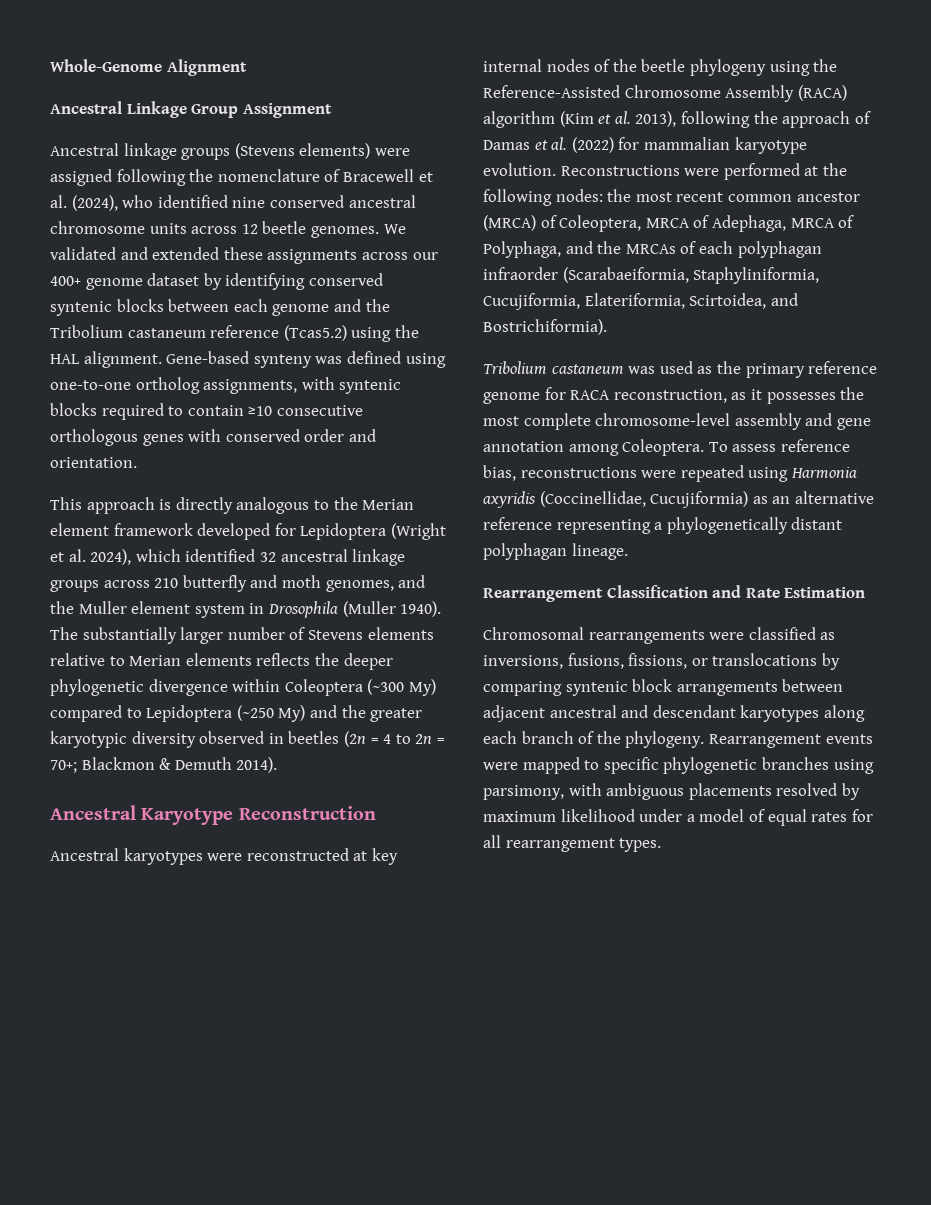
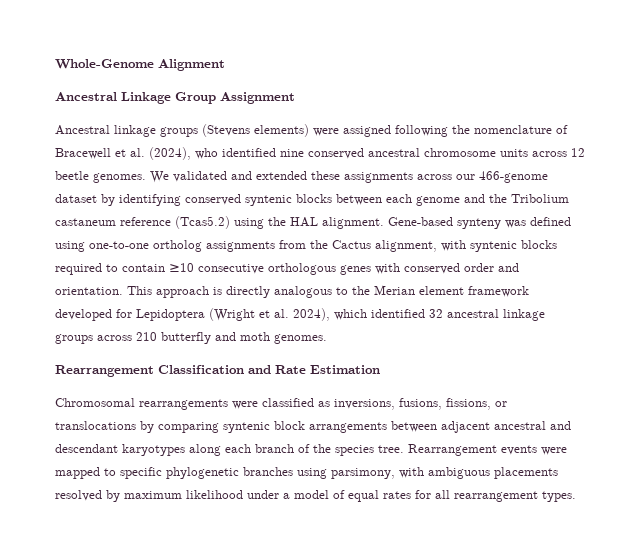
- We validated and extended these assignments across our 400+ genome dataset by identifying conserved syntenic blocks between each genome and the Tribolium castaneum reference (Tcas5.2) using the HAL alignment.
+ We validated and extended these assignments across our 466-genome dataset by identifying conserved syntenic blocks between each genome and the Tribolium castaneum reference (Tcas5.2) using the HAL alignment.
- Gene-based synteny was defined using one-to-one ortholog assignments, with syntenic blocks required to contain ≥10 consecutive orthologous genes with conserved order and orientation.
- This approach is directly analogous to the Merian element framework developed for Lepidoptera (Wright et al. 2024), which identified 32 ancestral linkage groups across 210 butterfly and moth genomes, and the Muller element system in Drosophila (Muller 1940). The substantially larger number of Stevens elements relative to Merian elements reflects the deeper phylogenetic divergence within Coleoptera (~300 My) compared to Lepidoptera (~250 My) and the greater karyotypic diversity observed in beetles (2n = 4 to 2n = 70+; Blackmon & Demuth 2014).
- Ancestral Karyotype Reconstruction
- Ancestral karyotypes were reconstructed at key internal nodes of the beetle phylogeny using the Reference-Assisted Chromosome Assembly (RACA) algorithm (Kim et al. 2013), following the approach of Damas et al. (2022) for mammalian karyotype evolution. Reconstructions were performed at the following nodes: the most recent common ancestor (MRCA) of Coleoptera, MRCA of Adephaga, MRCA of Polyphaga, and the MRCAs of each polyphagan infraorder (Scarabaeiformia, Staphyliniformia, Cucujiformia, Elateriformia, Scirtoidea, and Bostrichiformia).
- Tribolium castaneum was used as the primary reference genome for RACA reconstruction, as it possesses the most complete chromosome-level assembly and gene annotation among Coleoptera. To assess reference bias, reconstructions were repeated using Harmonia axyridis (Coccinellidae, Cucujiformia) as an alternative reference representing a phylogenetically distant polyphagan lineage.
+ Gene-based synteny was defined using one-to-one ortholog assignments from the Cactus alignment, with syntenic blocks required to contain ≥10 consecutive orthologous genes with conserved order and orientation. This approach is directly analogous to the Merian element framework developed for Lepidoptera (Wright et al. 2024), which identified 32 ancestral linkage groups across 210 butterfly and moth genomes.
- Chromosomal rearrangements were classified as inversions, fusions, fissions, or translocations by comparing syntenic block arrangements between adjacent ancestral and descendant karyotypes along each branch of the phylogeny.
+ Chromosomal rearrangements were classified as inversions, fusions, fissions, or translocations by comparing syntenic block arrangements between adjacent ancestral and descendant karyotypes along each branch of the species tree.

